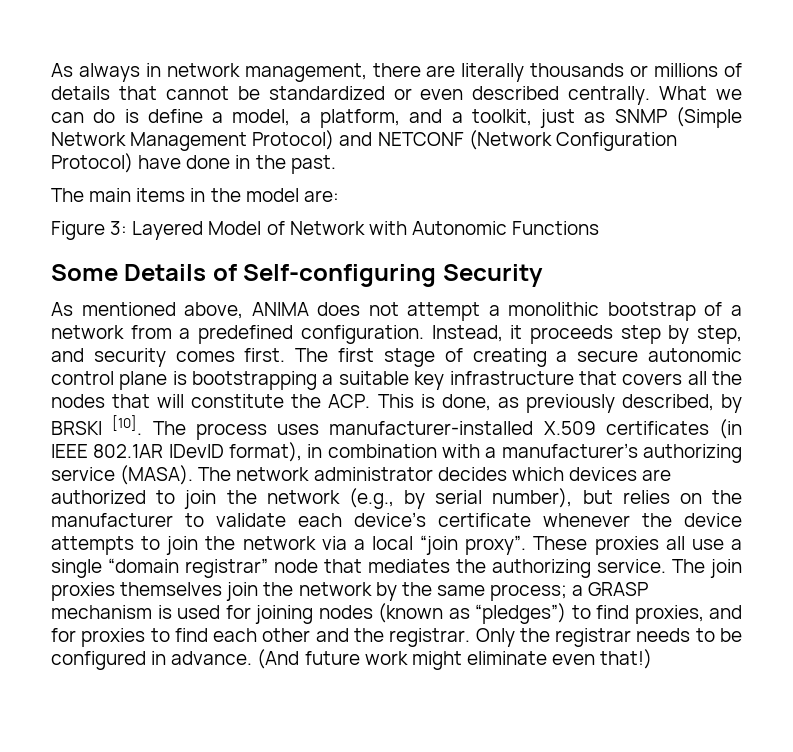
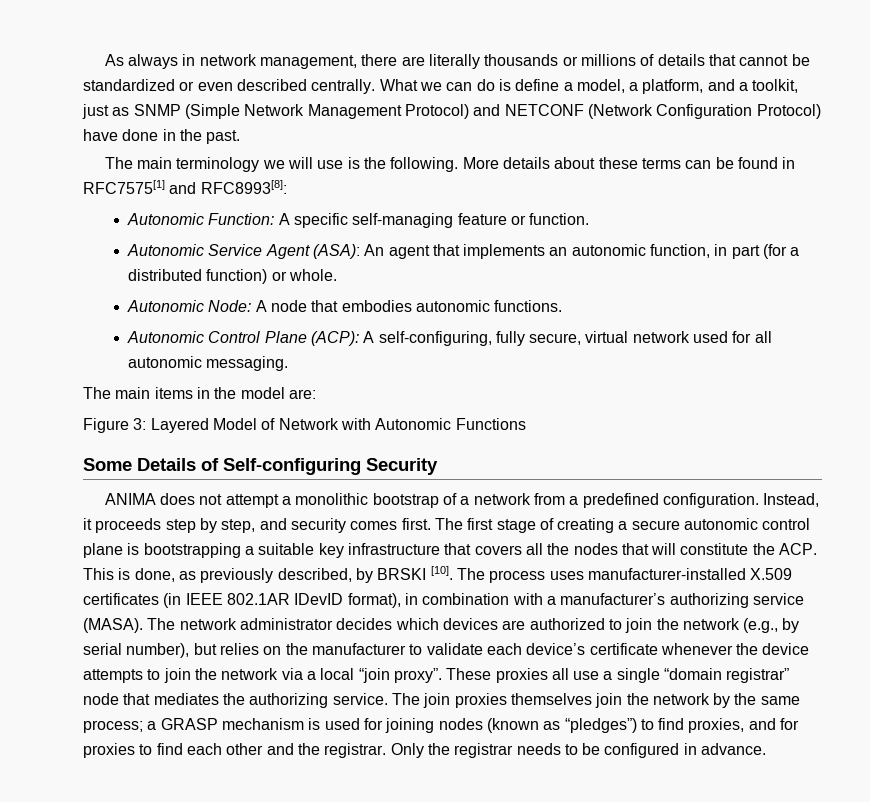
+ The main terminology we will use is the following. More details about these terms can be found in RFC7575[1] and RFC8993[8]:
+ Autonomic Function: A specific self-managing feature or function.
+ Autonomic Service Agent (ASA): An agent that implements an autonomic function, in part (for a distributed function) or whole.
+ Autonomic Node: A node that embodies autonomic functions.
+ Autonomic Control Plane (ACP): A self-configuring, fully secure, virtual network used for all autonomic messaging.
- As mentioned above, ANIMA does not attempt a monolithic bootstrap of a network from a predefined configuration.
+ ANIMA does not attempt a monolithic bootstrap of a network from a predefined configuration.
- (And future work might eliminate even that!)

